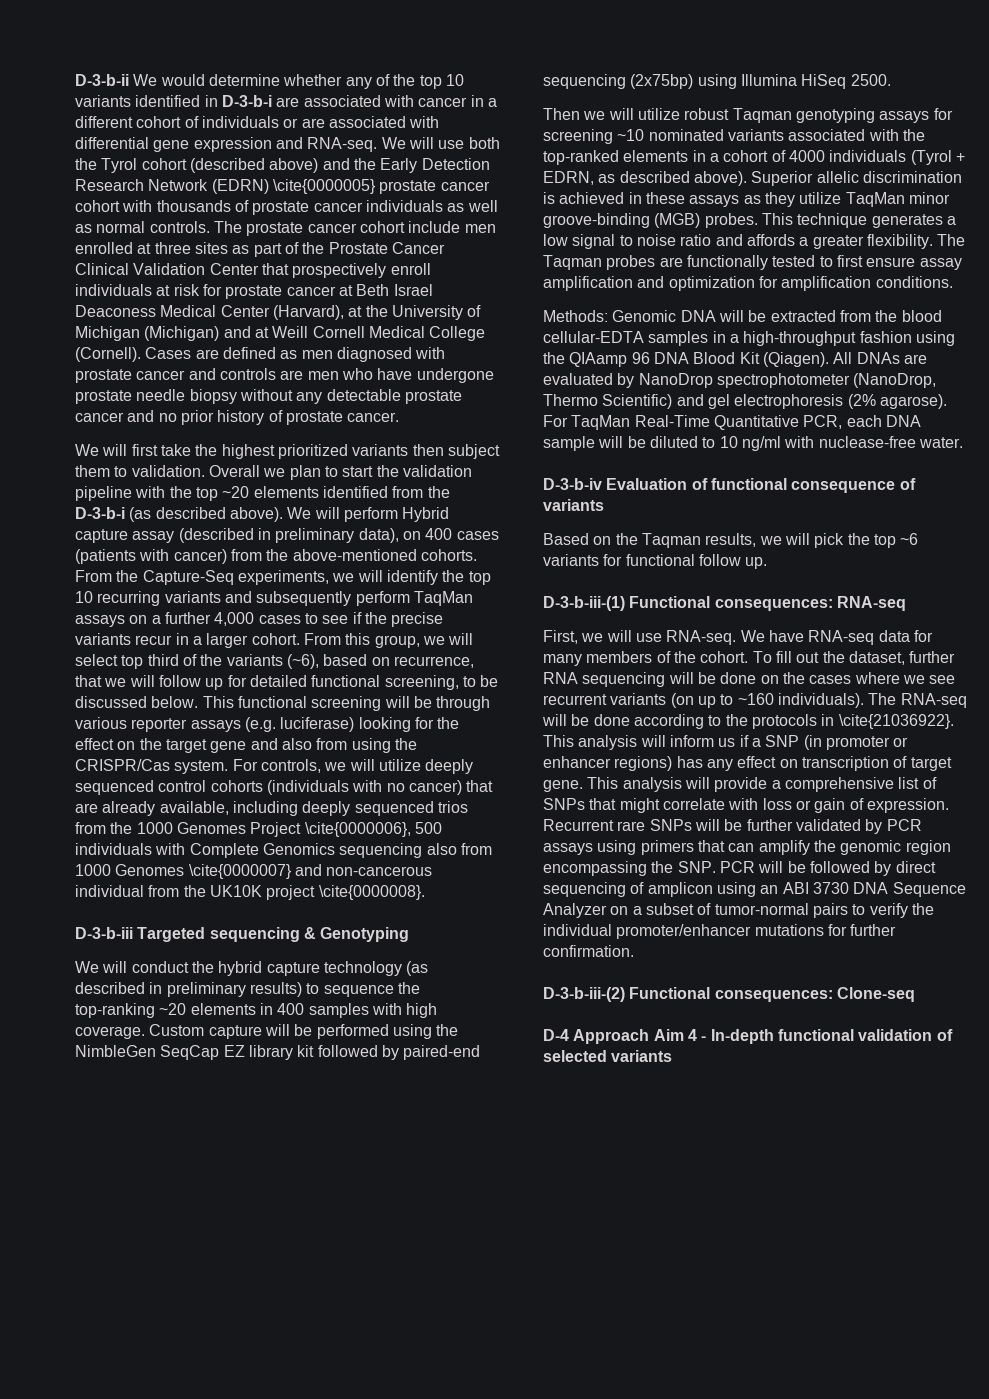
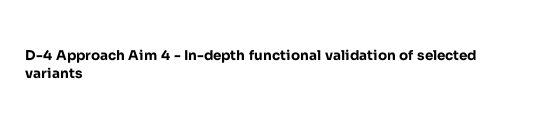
- D-3-b-ii We would determine whether any of the top 10 variants identified in D-3-b-i are associated with cancer in a different cohort of individuals or are associated with differential gene expression and RNA-seq. We will use both the Tyrol cohort (described above) and the Early Detection Research Network (EDRN) \cite{0000005} prostate cancer cohort with thousands of prostate cancer individuals as well as normal controls. The prostate cancer cohort include men enrolled at three sites as part of the Prostate Cancer Clinical Validation Center that prospectively enroll individuals at risk for prostate cancer at Beth Israel Deaconess Medical Center (Harvard), at the University of Michigan (Michigan) and at Weill Cornell Medical College (Cornell). Cases are defined as men diagnosed with prostate cancer and controls are men who have undergone prostate needle biopsy without any detectable prostate cancer and no prior history of prostate cancer.
- We will first take the highest prioritized variants then subject them to validation. Overall we plan to start the validation pipeline with the top ~20 elements identified from the D-3-b-i (as described above). We will perform Hybrid capture assay (described in preliminary data), on 400 cases (patients with cancer) from the above-mentioned cohorts. From the Capture-Seq experiments, we will identify the top 10 recurring variants and subsequently perform TaqMan assays on a further 4,000 cases to see if the precise variants recur in a larger cohort. From this group, we will select top third of the variants (~6), based on recurrence, that we will follow up for detailed functional screening, to be discussed below. This functional screening will be through various reporter assays (e.g. luciferase) looking for the effect on the target gene and also from using the CRISPR/Cas system. For controls, we will utilize deeply sequenced control cohorts (individuals with no cancer) that are already available, including deeply sequenced trios from the 1000 Genomes Project \cite{0000006}, 500 individuals with Complete Genomics sequencing also from 1000 Genomes \cite{0000007} and non-cancerous individual from the UK10K project \cite{0000008}.
- D-3-b-iii Targeted sequencing & Genotyping
- We will conduct the hybrid capture technology (as described in preliminary results) to sequence the top-ranking ~20 elements in 400 samples with high coverage. Custom capture will be performed using the NimbleGen SeqCap EZ library kit followed by paired-end sequencing (2x75bp) using Illumina HiSeq 2500.
- Then we will utilize robust Taqman genotyping assays for screening ~10 nominated variants associated with the top-ranked elements in a cohort of 4000 individuals (Tyrol + EDRN, as described above). Superior allelic discrimination is achieved in these assays as they utilize TaqMan minor groove-binding (MGB) probes. This technique generates a low signal to noise ratio and affords a greater flexibility. The Taqman probes are functionally tested to first ensure assay amplification and optimization for amplification conditions.
- Methods: Genomic DNA will be extracted from the blood cellular-EDTA samples in a high-throughput fashion using the QIAamp 96 DNA Blood Kit (Qiagen). All DNAs are evaluated by NanoDrop spectrophotometer (NanoDrop, Thermo Scientific) and gel electrophoresis (2% agarose). For TaqMan Real-Time Quantitative PCR, each DNA sample will be diluted to 10 ng/ml with nuclease-free water.
- D-3-b-iv Evaluation of functional consequence of variants
- Based on the Taqman results, we will pick the top ~6 variants for functional follow up.
- D-3-b-iii-(1) Functional consequences: RNA-seq
- First, we will use RNA-seq. We have RNA-seq data for many members of the cohort. To fill out the dataset, further RNA sequencing will be done on the cases where we see recurrent variants (on up to ~160 individuals). The RNA-seq will be done according to the protocols in \cite{21036922}. This analysis will inform us if a SNP (in promoter or enhancer regions) has any effect on transcription of target gene. This analysis will provide a comprehensive list of SNPs that might correlate with loss or gain of expression. Recurrent rare SNPs will be further validated by PCR assays using primers that can amplify the genomic region encompassing the SNP. PCR will be followed by direct sequencing of amplicon using an ABI 3730 DNA Sequence Analyzer on a subset of tumor-normal pairs to verify the individual promoter/enhancer mutations for further confirmation.
- D-3-b-iii-(2) Functional consequences: Clone-seq

